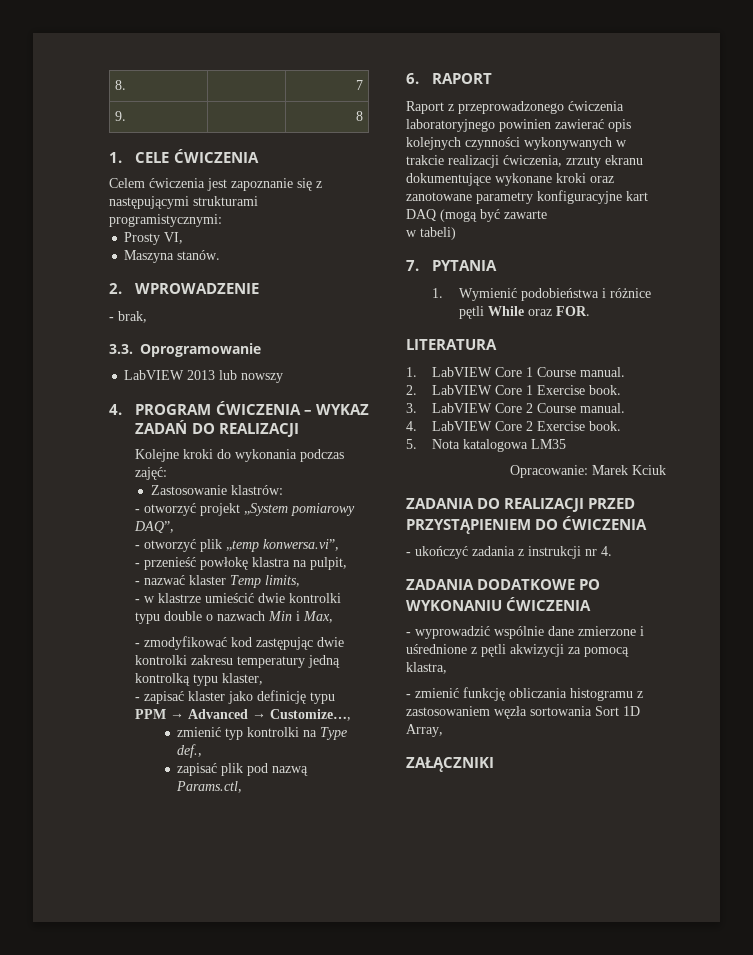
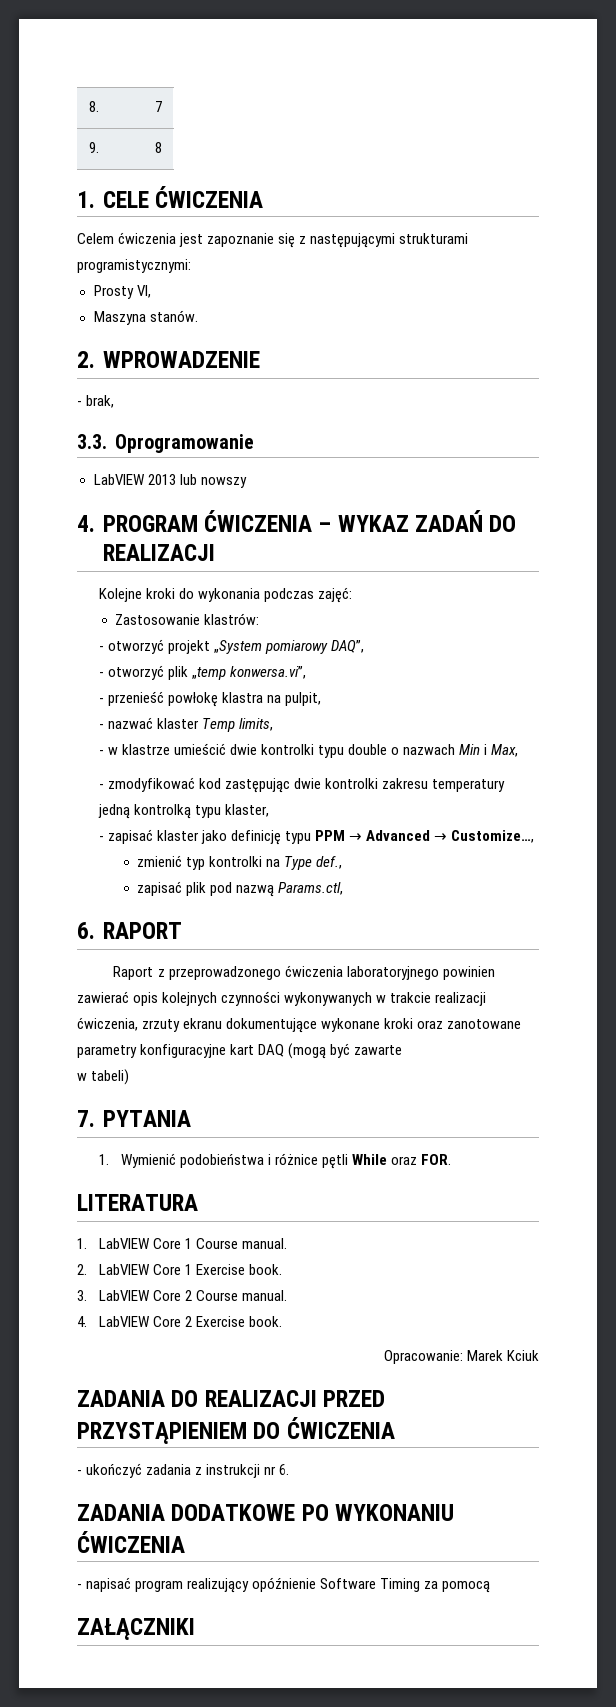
- 5. Nota katalogowa LM35
- - ukończyć zadania z instrukcji nr 4.
+ - ukończyć zadania z instrukcji nr 6.
- - wyprowadzić wspólnie dane zmierzone i uśrednione z pętli akwizycji za pomocą klastra,
- - zmienić funkcję obliczania histogramu z zastosowaniem węzła sortowania Sort 1D Array,
+ - napisać program realizujący opóźnienie Software Timing za pomocą

